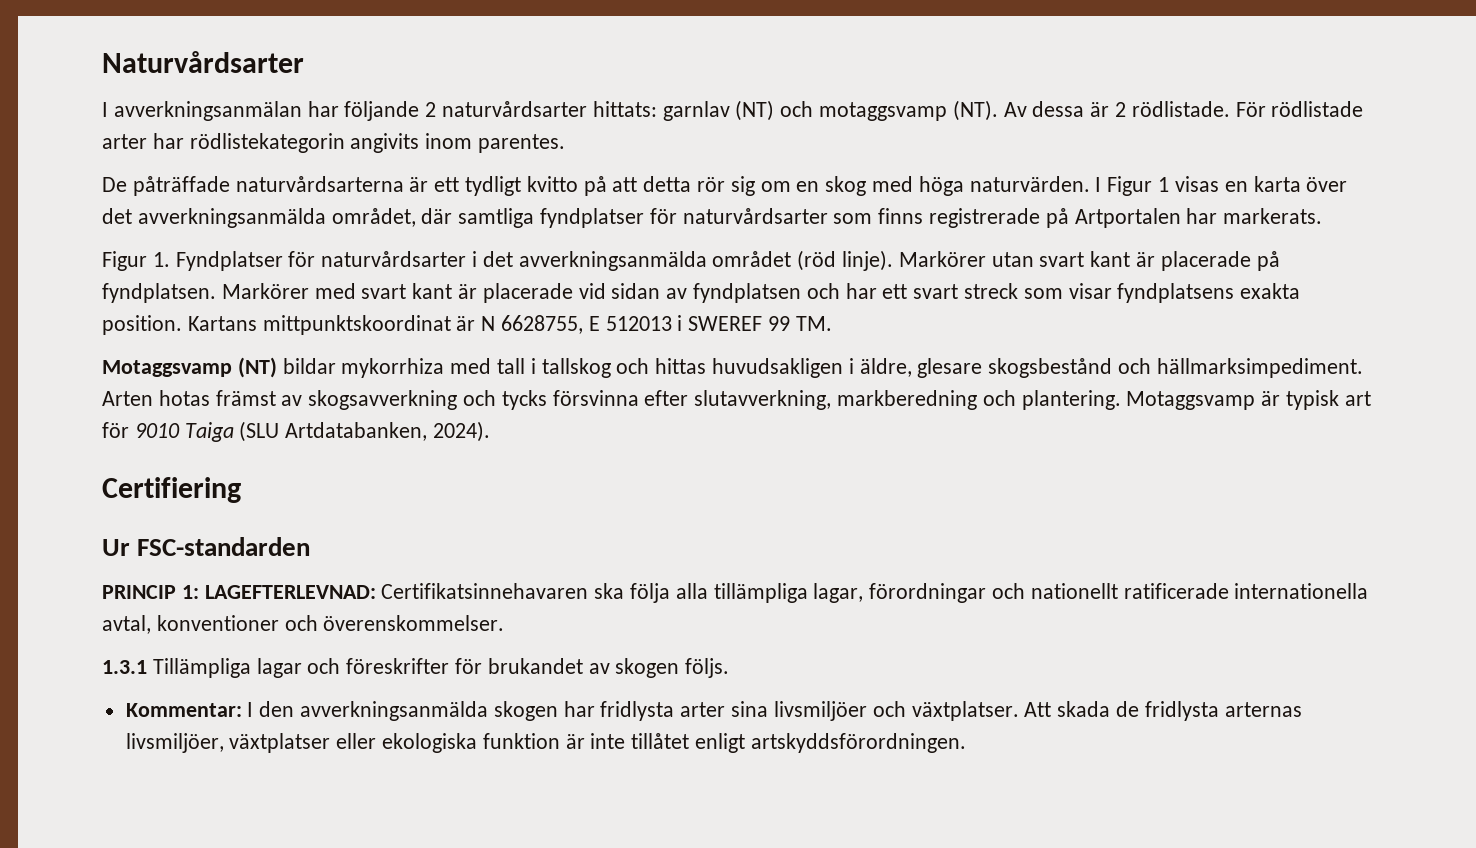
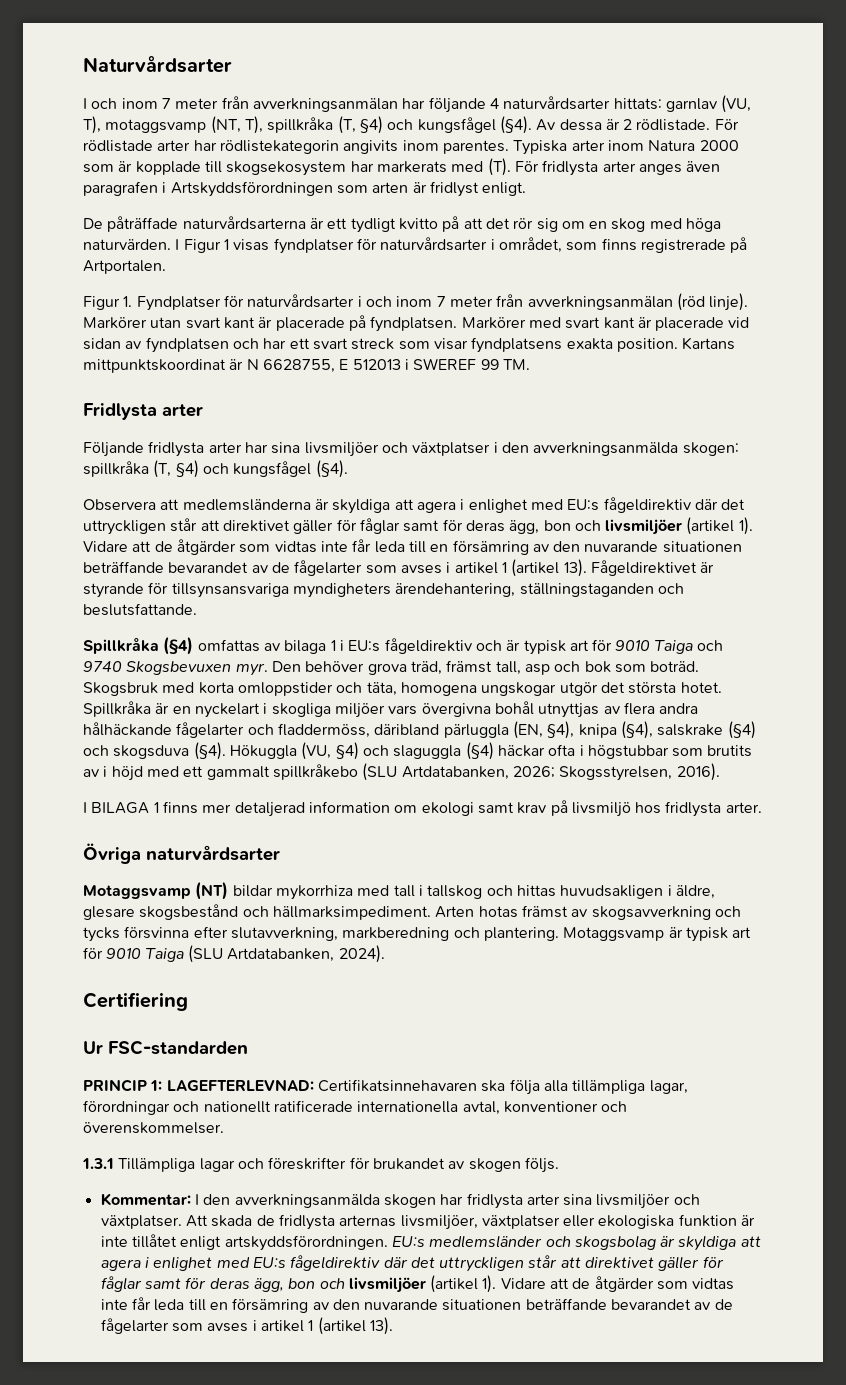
- I avverkningsanmälan har följande 2 naturvårdsarter hittats: garnlav (NT) och motaggsvamp (NT). Av dessa är 2 rödlistade.
+ I och inom 7 meter från avverkningsanmälan har följande 4 naturvårdsarter hittats: garnlav (VU, T), motaggsvamp (NT, T), spillkråka (T, §4) och kungsfågel (§4). Av dessa är 2 rödlistade.
+ Typiska arter inom Natura 2000 som är kopplade till skogsekosystem har markerats med (T). För fridlysta arter anges även paragrafen i Artskyddsförordningen som arten är fridlyst enligt.
- De påträffade naturvårdsarterna är ett tydligt kvitto på att detta rör sig om en skog med höga naturvärden.
+ De påträffade naturvårdsarterna är ett tydligt kvitto på att det rör sig om en skog med höga naturvärden.
- I Figur 1 visas en karta över det avverkningsanmälda området, där samtliga fyndplatser för naturvårdsarter som finns registrerade på Artportalen har markerats.
+ I Figur 1 visas fyndplatser för naturvårdsarter i området, som finns registrerade på Artportalen.
- Figur 1. Fyndplatser för naturvårdsarter i det avverkningsanmälda området (röd linje).
+ Figur 1. Fyndplatser för naturvårdsarter i och inom 7 meter från avverkningsanmälan (röd linje).
+ Fridlysta arter
+ Följande fridlysta arter har sina livsmiljöer och växtplatser i den avverkningsanmälda skogen: spillkråka (T, §4) och kungsfågel (§4).
+ Observera att medlemsländerna är skyldiga att agera i enlighet med EU:s fågeldirektiv där det uttryckligen står att direktivet gäller för fåglar samt för deras ägg, bon och livsmiljöer (artikel 1). Vidare att de åtgärder som vidtas inte får leda till en försämring av den nuvarande situationen beträffande bevarandet av de fågelarter som avses i artikel 1 (artikel 13). Fågeldirektivet är styrande för tillsynsansvariga myndigheters ärendehantering, ställningstaganden och beslutsfattande.
+ Spillkråka (§4) omfattas av bilaga 1 i EU:s fågeldirektiv och är typisk art för 9010 Taiga och 9740 Skogsbevuxen myr. Den behöver grova träd, främst tall, asp och bok som boträd. Skogsbruk med korta omloppstider och täta, homogena ungskogar utgör det största hotet. Spillkråka är en nyckelart i skogliga miljöer vars övergivna bohål utnyttjas av flera andra hålhäckande fågelarter och fladdermöss, däribland pärluggla (EN, §4), knipa (§4), salskrake (§4) och skogsduva (§4). Hökuggla (VU, §4) och slaguggla (§4) häckar ofta i högstubbar som brutits av i höjd med ett gammalt spillkråkebo (SLU Artdatabanken, 2026; Skogsstyrelsen, 2016).
+ I BILAGA 1 finns mer detaljerad information om ekologi samt krav på livsmiljö hos fridlysta arter.
+ Övriga naturvårdsarter
+ EU:s medlemsländer och skogsbolag är skyldiga att agera i enlighet med EU:s fågeldirektiv där det uttryckligen står att direktivet gäller för fåglar samt för deras ägg, bon och livsmiljöer (artikel 1). Vidare att de åtgärder som vidtas inte får leda till en försämring av den nuvarande situationen beträffande bevarandet av de fågelarter som avses i artikel 1 (artikel 13).

